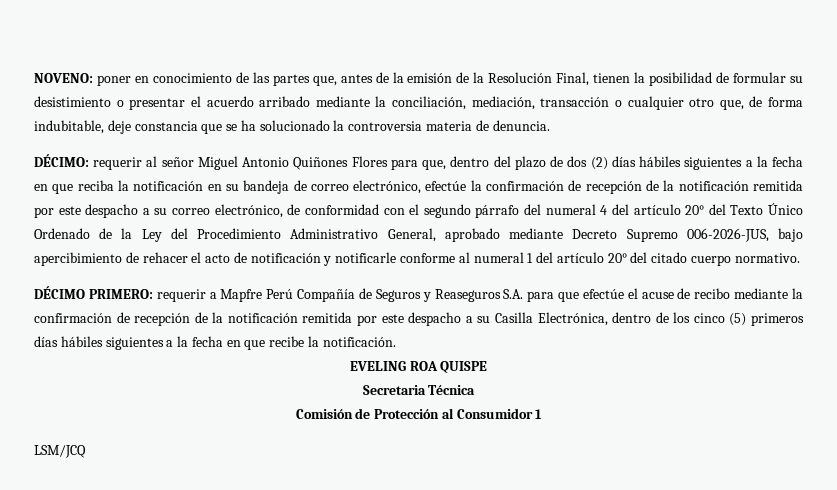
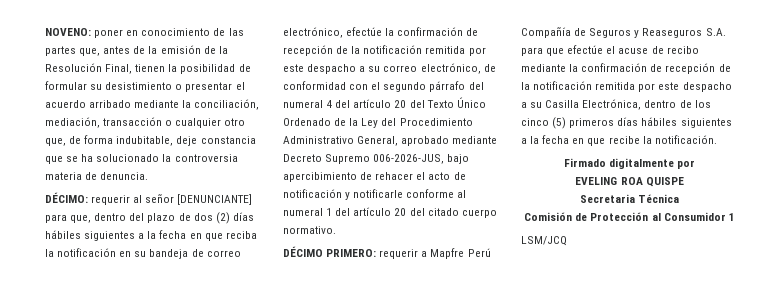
- requerir al señor Miguel Antonio Quiñones Flores para que, dentro del plazo de dos (2) días hábiles siguientes a la fecha en que reciba la notificación en su bandeja de correo electrónico, efectúe la confirmación de recepción de la notificación remitida por este despacho a su correo electrónico, de conformidad con el segundo párrafo del numeral 4 del artículo 20° del Texto Único Ordenado de la Ley del Procedimiento Administrativo General, aprobado mediante Decreto Supremo 006-2026-JUS, bajo apercibimiento de rehacer el acto de notificación y notificarle conforme al numeral 1 del artículo 20° del citado cuerpo normativo.
+ requerir al señor [DENUNCIANTE] para que, dentro del plazo de dos (2) días hábiles siguientes a la fecha en que reciba la notificación en su bandeja de correo electrónico, efectúe la confirmación de recepción de la notificación remitida por este despacho a su correo electrónico, de conformidad con el segundo párrafo del numeral 4 del artículo 20 del Texto Único Ordenado de la Ley del Procedimiento Administrativo General, aprobado mediante Decreto Supremo 006-2026-JUS, bajo apercibimiento de rehacer el acto de notificación y notificarle conforme al numeral 1 del artículo 20 del citado cuerpo normativo.
+ Firmado digitalmente por

